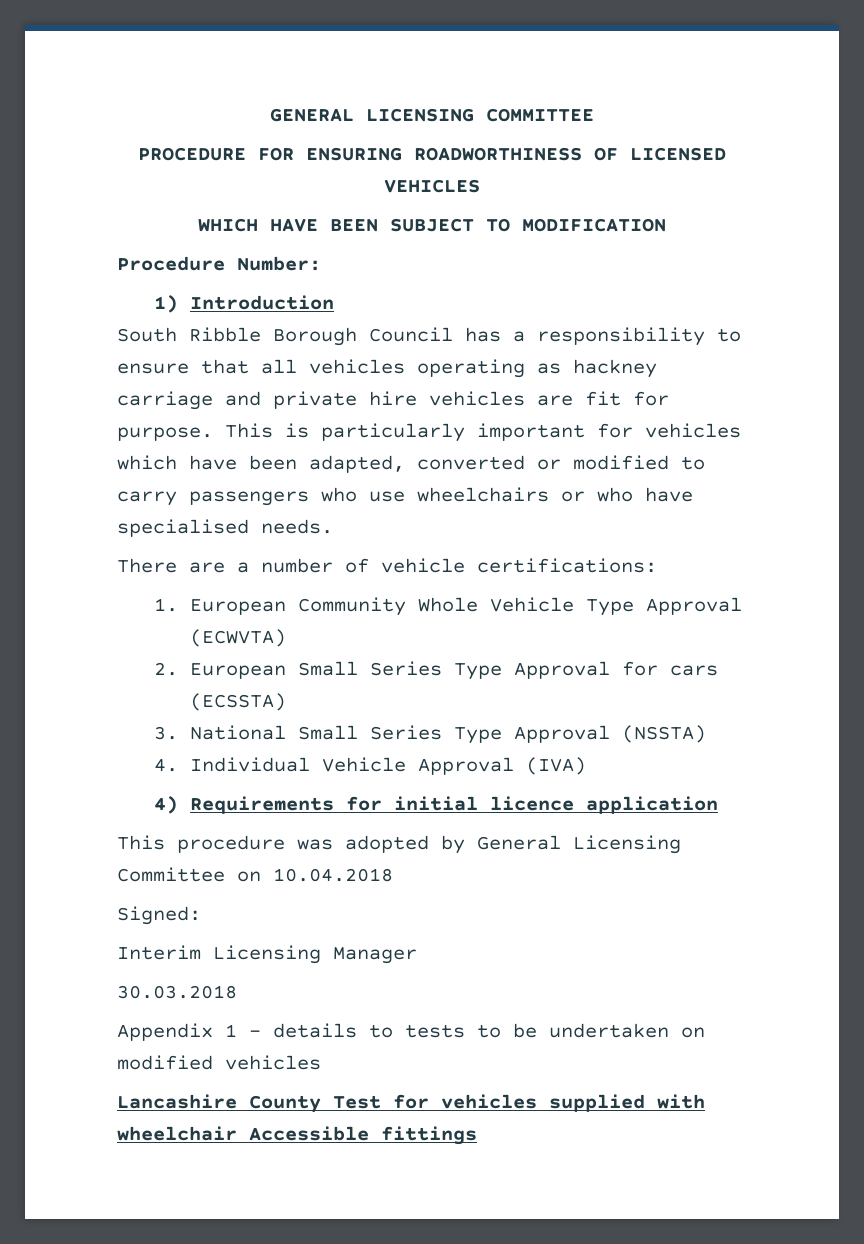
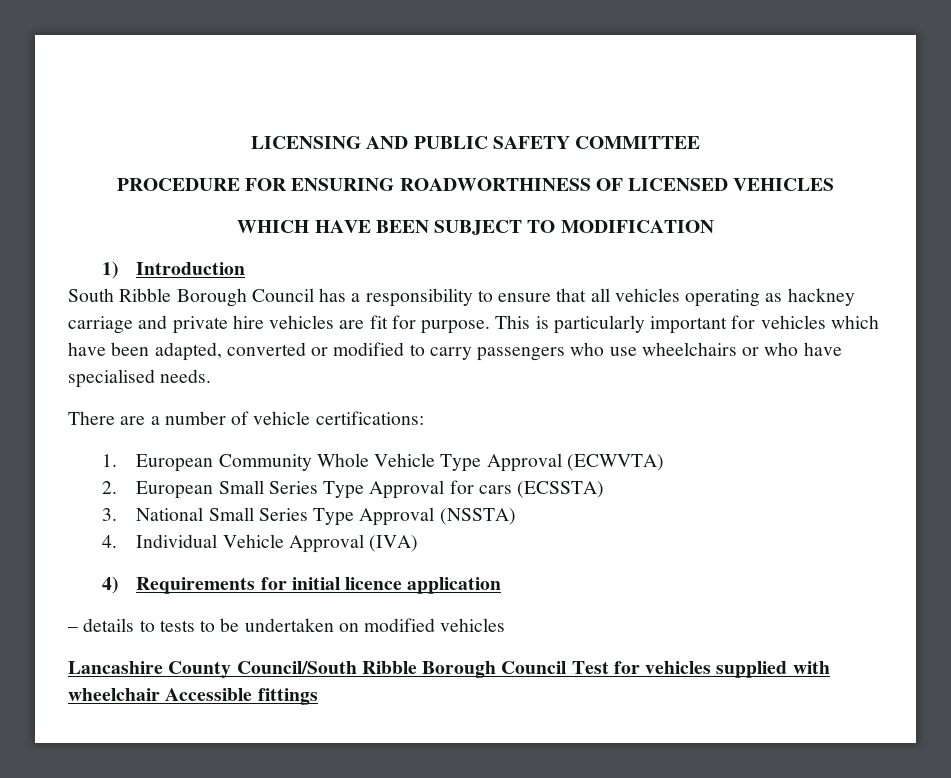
- GENERAL LICENSING COMMITTEE
+ LICENSING AND PUBLIC SAFETY COMMITTEE
- Procedure Number:
- This procedure was adopted by General Licensing Committee on 10.04.2018
- Signed:
- Interim Licensing Manager
- 30.03.2018
- Appendix 1 – details to tests to be undertaken on modified vehicles
+ – details to tests to be undertaken on modified vehicles
- Lancashire County Test for vehicles supplied with wheelchair Accessible fittings
+ Lancashire County Council/South Ribble Borough Council Test for vehicles supplied with wheelchair Accessible fittings

